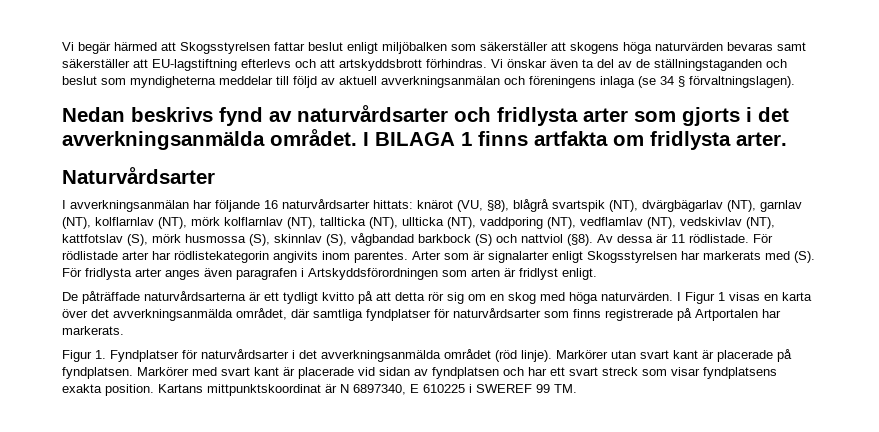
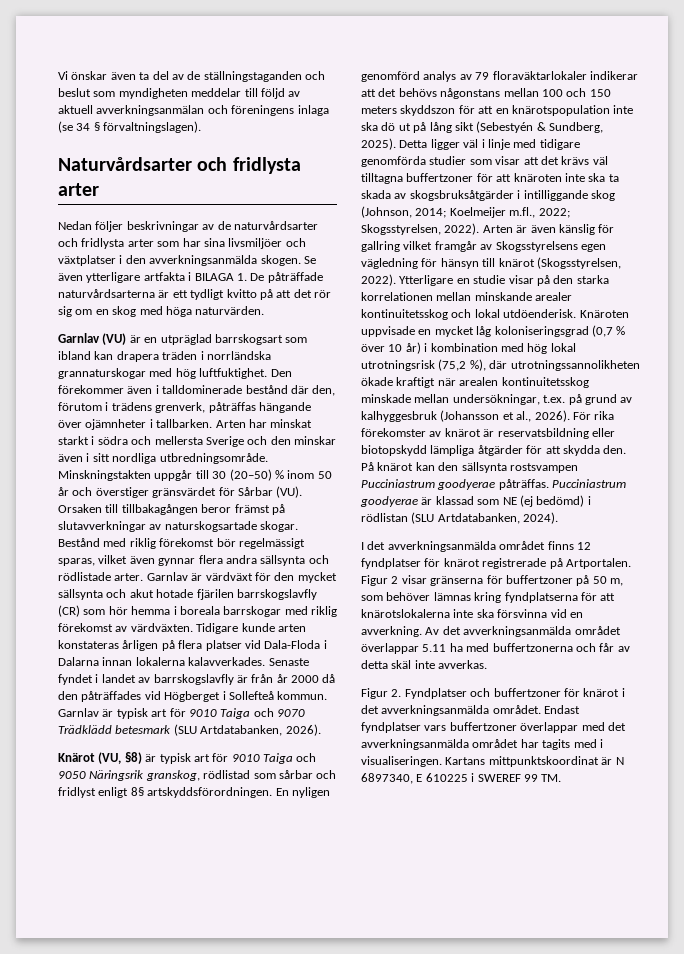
- Vi begär härmed att Skogsstyrelsen fattar beslut enligt miljöbalken som säkerställer att skogens höga naturvärden bevaras samt säkerställer att EU-lagstiftning efterlevs och att artskyddsbrott förhindras. Vi önskar även ta del av de ställningstaganden och beslut som myndigheterna meddelar till följd av aktuell avverkningsanmälan och föreningens inlaga (se 34 § förvaltningslagen).
+ Vi önskar även ta del av de ställningstaganden och beslut som myndigheten meddelar till följd av aktuell avverkningsanmälan och föreningens inlaga (se 34 § förvaltningslagen).
- Nedan beskrivs fynd av naturvårdsarter och fridlysta arter som gjorts i det avverkningsanmälda området. I BILAGA 1 finns artfakta om fridlysta arter.
- Naturvårdsarter
- I avverkningsanmälan har följande 16 naturvårdsarter hittats: knärot (VU, §8), blågrå svartspik (NT), dvärgbägarlav (NT), garnlav (NT), kolflarnlav (NT), mörk kolflarnlav (NT), tallticka (NT), ullticka (NT), vaddporing (NT), vedflamlav (NT), vedskivlav (NT), kattfotslav (S), mörk husmossa (S), skinnlav (S), vågbandad barkbock (S) och nattviol (§8). Av dessa är 11 rödlistade. För rödlistade arter har rödlistekategorin angivits inom parentes. Arter som är signalarter enligt Skogsstyrelsen har markerats med (S). För fridlysta arter anges även paragrafen i Artskyddsförordningen som arten är fridlyst enligt.
- De påträffade naturvårdsarterna är ett tydligt kvitto på att detta rör sig om en skog med höga naturvärden. I Figur 1 visas en karta över det avverkningsanmälda området, där samtliga fyndplatser för naturvårdsarter som finns registrerade på Artportalen har markerats.
- Figur 1. Fyndplatser för naturvårdsarter i det avverkningsanmälda området (röd linje). Markörer utan svart kant är placerade på fyndplatsen. Markörer med svart kant är placerade vid sidan av fyndplatsen och har ett svart streck som visar fyndplatsens exakta position.
+ Naturvårdsarter och fridlysta arter
+ Nedan följer beskrivningar av de naturvårdsarter och fridlysta arter som har sina livsmiljöer och växtplatser i den avverkningsanmälda skogen. Se även ytterligare artfakta i BILAGA 1. De påträffade naturvårdsarterna är ett tydligt kvitto på att det rör sig om en skog med höga naturvärden.
+ Garnlav (VU) är en utpräglad barrskogsart som ibland kan drapera träden i norrländska grannaturskogar med hög luftfuktighet. Den förekommer även i talldominerade bestånd där den, förutom i trädens grenverk, påträffas hängande över ojämnheter i tallbarken. Arten har minskat starkt i södra och mellersta Sverige och den minskar även i sitt nordliga utbredningsområde. Minskningstakten uppgår till 30 (20–50) % inom 50 år och överstiger gränsvärdet för Sårbar (VU). Orsaken till tillbakagången beror främst på slutavverkningar av naturskogsartade skogar. Bestånd med riklig förekomst bör regelmässigt sparas, vilket även gynnar flera andra sällsynta och rödlistade arter. Garnlav är värdväxt för den mycket sällsynta och akut hotade fjärilen barrskogslavfly (CR) som hör hemma i boreala barrskogar med riklig förekomst av värdväxten. Tidigare kunde arten konstateras årligen på flera platser vid Dala-Floda i Dalarna innan lokalerna kalavverkades. Senaste fyndet i landet av barrskogslavfly är från år 2000 då den påträffades vid Högberget i Sollefteå kommun. Garnlav är typisk art för 9010 Taiga och 9070 Trädklädd betesmark (SLU Artdatabanken, 2026).
+ Knärot (VU, §8) är typisk art för 9010 Taiga och 9050 Näringsrik granskog, rödlistad som sårbar och fridlyst enligt 8§ artskyddsförordningen. En nyligen genomförd analys av 79 floraväktarlokaler indikerar att det behövs någonstans mellan 100 och 150 meters skyddszon för att en knärotspopulation inte ska dö ut på lång sikt (Sebestyén & Sundberg, 2025). Detta ligger väl i linje med tidigare genomförda studier som visar att det krävs väl tilltagna buffertzoner för att knäroten inte ska ta skada av skogsbruksåtgärder i intilliggande skog (Johnson, 2014; Koelmeijer m.fl., 2022; Skogsstyrelsen, 2022). Arten är även känslig för gallring vilket framgår av Skogsstyrelsens egen vägledning för hänsyn till knärot (Skogsstyrelsen, 2022). Ytterligare en studie visar på den starka korrelationen mellan minskande arealer kontinuitetsskog och lokal utdöenderisk. Knäroten uppvisade en mycket låg koloniseringsgrad (0,7 % över 10 år) i kombination med hög lokal utrotningsrisk (75,2 %), där utrotningssannolikheten ökade kraftigt när arealen kontinuitetsskog minskade mellan undersökningar, t.ex. på grund av kalhyggesbruk (Johansson et al., 2026). För rika förekomster av knärot är reservatsbildning eller biotopskydd lämpliga åtgärder för att skydda den. På knärot kan den sällsynta rostsvampen Pucciniastrum goodyerae påträffas. Pucciniastrum goodyerae är klassad som NE (ej bedömd) i rödlistan (SLU Artdatabanken, 2024).
+ I det avverkningsanmälda området finns 12 fyndplatser för knärot registrerade på Artportalen. Figur 2 visar gränserna för buffertzoner på 50 m, som behöver lämnas kring fyndplatserna för att knärotslokalerna inte ska försvinna vid en avverkning. Av det avverkningsanmälda området överlappar 5.11 ha med buffertzonerna och får av detta skäl inte avverkas.
+ Figur 2. Fyndplatser och buffertzoner för knärot i det avverkningsanmälda området. Endast fyndplatser vars buffertzoner överlappar med det avverkningsanmälda området har tagits med i visualiseringen.

